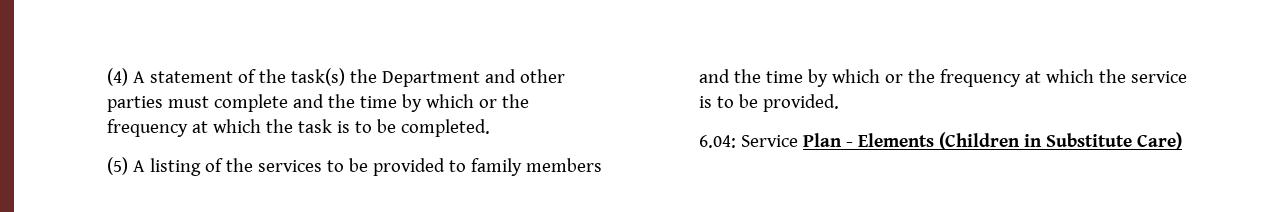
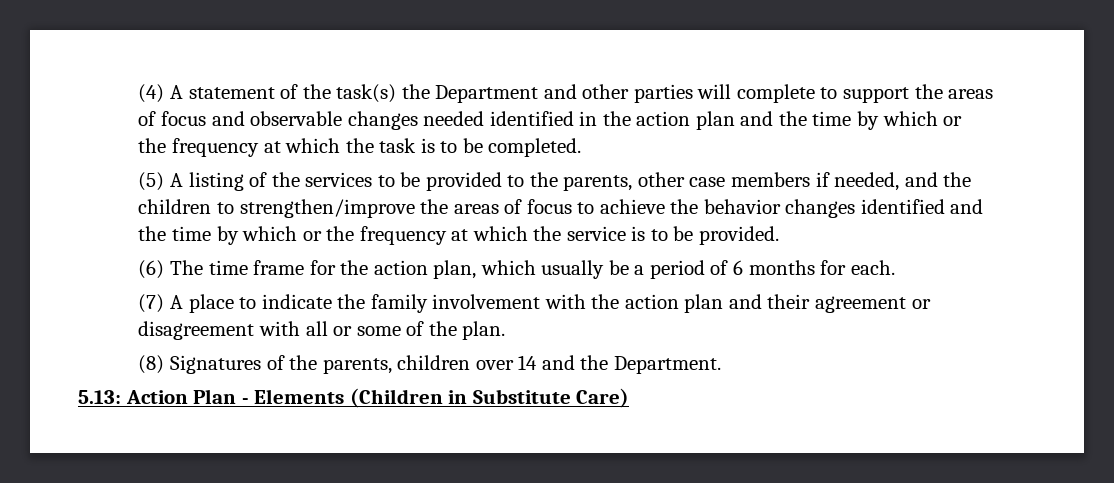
- (4) A statement of the task(s) the Department and other parties must complete and the time by which or the frequency at which the task is to be completed.
+ (4) A statement of the task(s) the Department and other parties will complete to support the areas of focus and observable changes needed identified in the action plan and the time by which or the frequency at which the task is to be completed.
- (5) A listing of the services to be provided to family members and the time by which or the frequency at which the service is to be provided.
+ (5) A listing of the services to be provided to the parents, other case members if needed, and the children to strengthen/improve the areas of focus to achieve the behavior changes identified and the time by which or the frequency at which the service is to be provided.
- 6.04: Service Plan - Elements (Children in Substitute Care)
+ (6) The time frame for the action plan, which usually be a period of 6 months for each.
+ (7) A place to indicate the family involvement with the action plan and their agreement or disagreement with all or some of the plan.
+ (8) Signatures of the parents, children over 14 and the Department.
+ 5.13: Action Plan - Elements (Children in Substitute Care)

